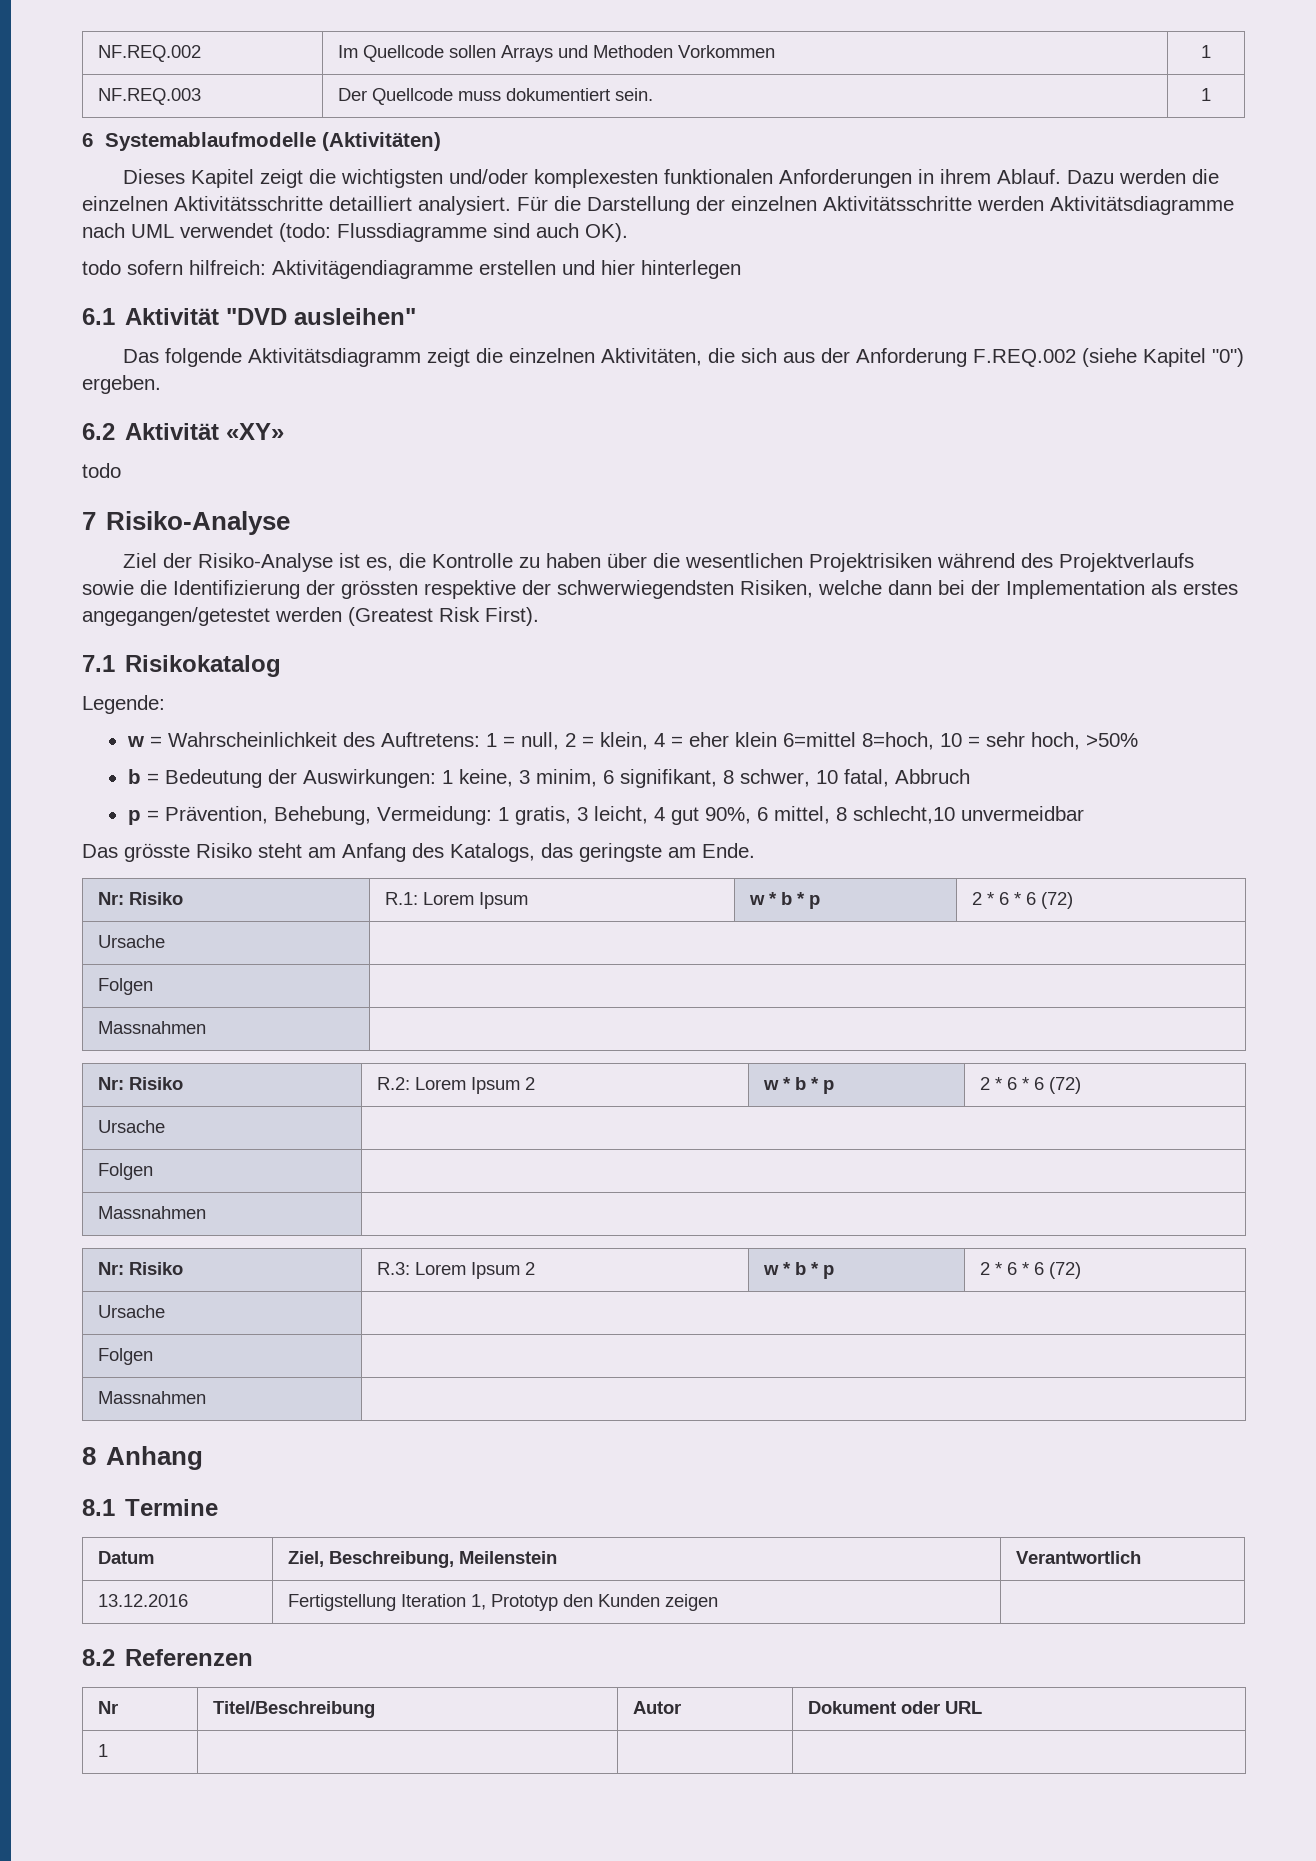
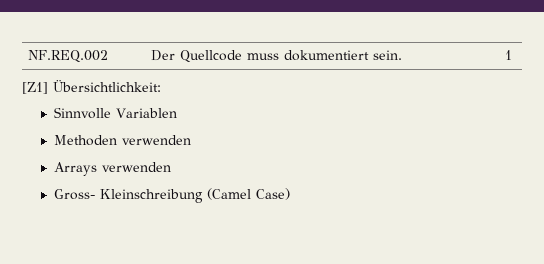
- NF.REQ.002 | Im Quellcode sollen Arrays und Methoden Vorkommen | 1
- NF.REQ.003 | Der Quellcode muss dokumentiert sein. | 1
+ NF.REQ.002 | Der Quellcode muss dokumentiert sein. | 1
- 6 Systemablaufmodelle (Aktivitäten)
- Dieses Kapitel zeigt die wichtigsten und/oder komplexesten funktionalen Anforderungen in ihrem Ablauf. Dazu werden die einzelnen Aktivitätsschritte detailliert analysiert. Für die Darstellung der einzelnen Aktivitätsschritte werden Aktivitätsdiagramme nach UML verwendet (todo: Flussdiagramme sind auch OK).
- todo sofern hilfreich: Aktivitägendiagramme erstellen und hier hinterlegen
- 6.1 Aktivität "DVD ausleihen"
- Das folgende Aktivitätsdiagramm zeigt die einzelnen Aktivitäten, die sich aus der Anforderung F.REQ.002 (siehe Kapitel "0") ergeben.
- 6.2 Aktivität «XY»
- todo
- 7 Risiko-Analyse
- Ziel der Risiko-Analyse ist es, die Kontrolle zu haben über die wesentlichen Projektrisiken während des Projektverlaufs sowie die Identifizierung der grössten respektive der schwerwiegendsten Risiken, welche dann bei der Implementation als erstes angegangen/getestet werden (Greatest Risk First).
- 7.1 Risikokatalog
- Legende:
- w = Wahrscheinlichkeit des Auftretens: 1 = null, 2 = klein, 4 = eher klein 6=mittel 8=hoch, 10 = sehr hoch, >50%
- b = Bedeutung der Auswirkungen: 1 keine, 3 minim, 6 signifikant, 8 schwer, 10 fatal, Abbruch
- p = Prävention, Behebung, Vermeidung: 1 gratis, 3 leicht, 4 gut 90%, 6 mittel, 8 schlecht,10 unvermeidbar
- Das grösste Risiko steht am Anfang des Katalogs, das geringste am Ende.
- Nr: Risiko | R.1: Lorem Ipsum | w * b * p | 2 * 6 * 6 (72)
- Ursache |
- Folgen |
- Massnahmen |
- Nr: Risiko | R.2: Lorem Ipsum 2 | w * b * p | 2 * 6 * 6 (72)
- Ursache |
- Folgen |
- Massnahmen |
- Nr: Risiko | R.3: Lorem Ipsum 2 | w * b * p | 2 * 6 * 6 (72)
- Ursache |
- Folgen |
- Massnahmen |
- 8 Anhang
- 8.1 Termine
- Datum | Ziel, Beschreibung, Meilenstein | Verantwortlich
- 13.12.2016 | Fertigstellung Iteration 1, Prototyp den Kunden zeigen |
- 8.2 Referenzen
- Nr | Titel/Beschreibung | Autor | Dokument oder URL
- 1 | | |
+ [Z1] Übersichtlichkeit:
+ Sinnvolle Variablen
+ Methoden verwenden
+ Arrays verwenden
+ Gross- Kleinschreibung (Camel Case)

